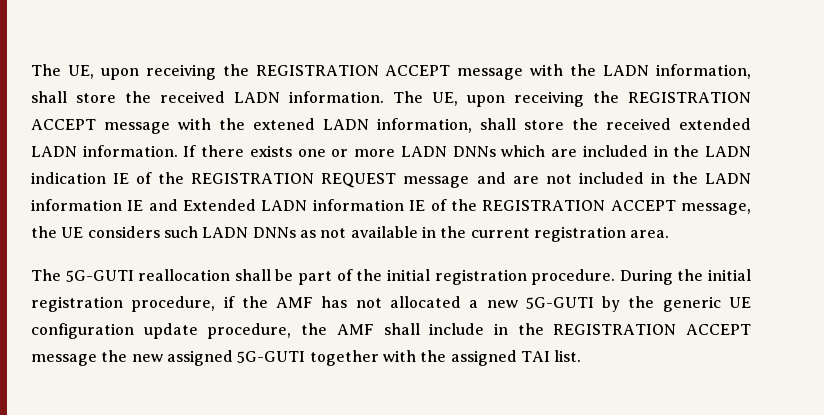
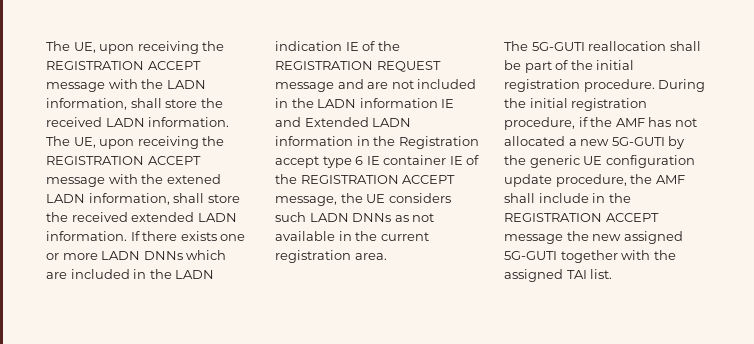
- If there exists one or more LADN DNNs which are included in the LADN indication IE of the REGISTRATION REQUEST message and are not included in the LADN information IE and Extended LADN information IE of the REGISTRATION ACCEPT message, the UE considers such LADN DNNs as not available in the current registration area.
+ If there exists one or more LADN DNNs which are included in the LADN indication IE of the REGISTRATION REQUEST message and are not included in the LADN information IE and Extended LADN information in the Registration accept type 6 IE container IE of the REGISTRATION ACCEPT message, the UE considers such LADN DNNs as not available in the current registration area.

